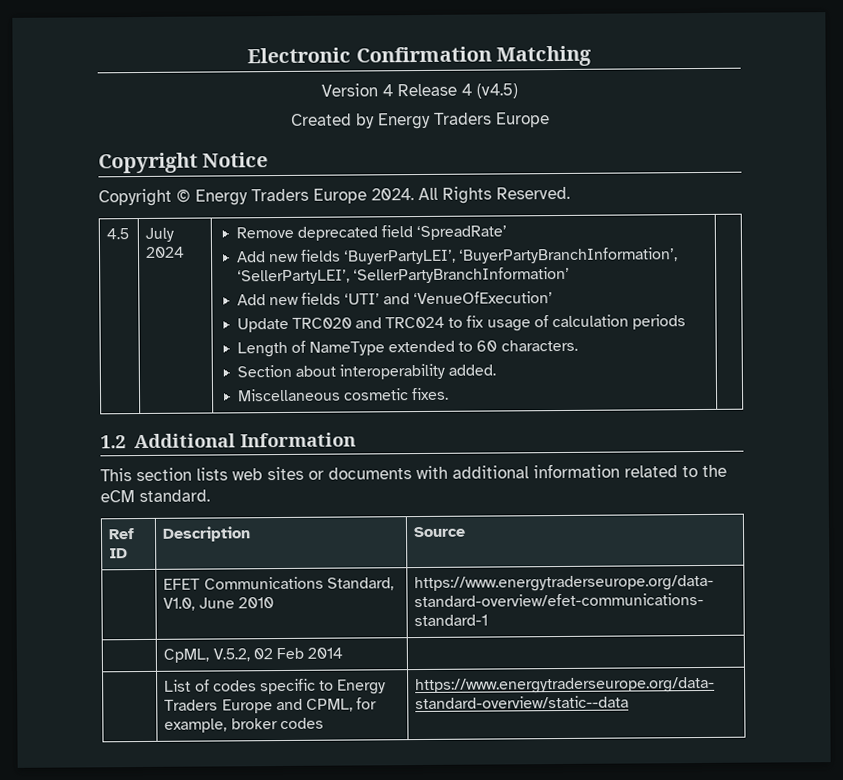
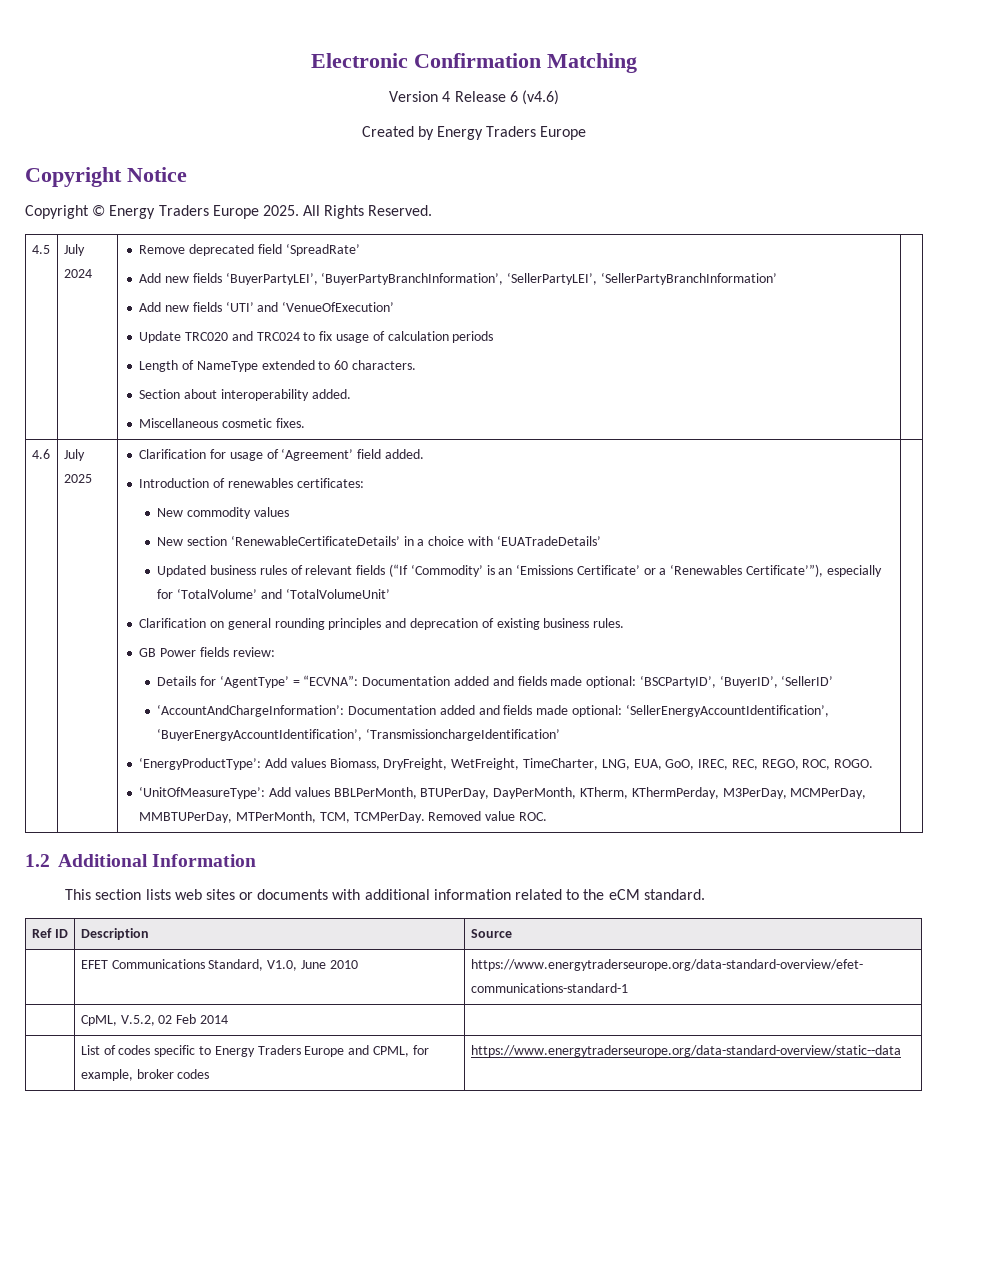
- Version 4 Release 4 (v4.5)
+ Version 4 Release 6 (v4.6)
- Copyright © Energy Traders Europe 2024.
+ Copyright © Energy Traders Europe 2025.
+ 4.6 | July 2025 | Clarification for usage of ‘Agreement’ field added.
+ Introduction of renewables certificates:
+ New commodity values
+ New section ‘RenewableCertificateDetails’ in a choice with ‘EUATradeDetails’
+ Updated business rules of relevant fields (“If ‘Commodity’ is an ‘Emissions Certificate’ or a ‘Renewables Certificate’”), especially for ‘TotalVolume’ and ‘TotalVolumeUnit’
+ Clarification on general rounding principles and deprecation of existing business rules.
+ GB Power fields review:
+ Details for ‘AgentType’ = “ECVNA”: Documentation added and fields made optional: ‘BSCPartyID’, ‘BuyerID’, ‘SellerID’
+ ‘AccountAndChargeInformation’: Documentation added and fields made optional: ‘SellerEnergyAccountIdentification’, ‘BuyerEnergyAccountIdentification’, ‘TransmissionchargeIdentification’
+ ‘EnergyProductType’: Add values Biomass, DryFreight, WetFreight, TimeCharter, LNG, EUA, GoO, IREC, REC, REGO, ROC, ROGO.
+ ‘UnitOfMeasureType’: Add values BBLPerMonth, BTUPerDay, DayPerMonth, KTherm, KThermPerday, M3PerDay, MCMPerDay, MMBTUPerDay, MTPerMonth, TCM, TCMPerDay. Removed value ROC.

